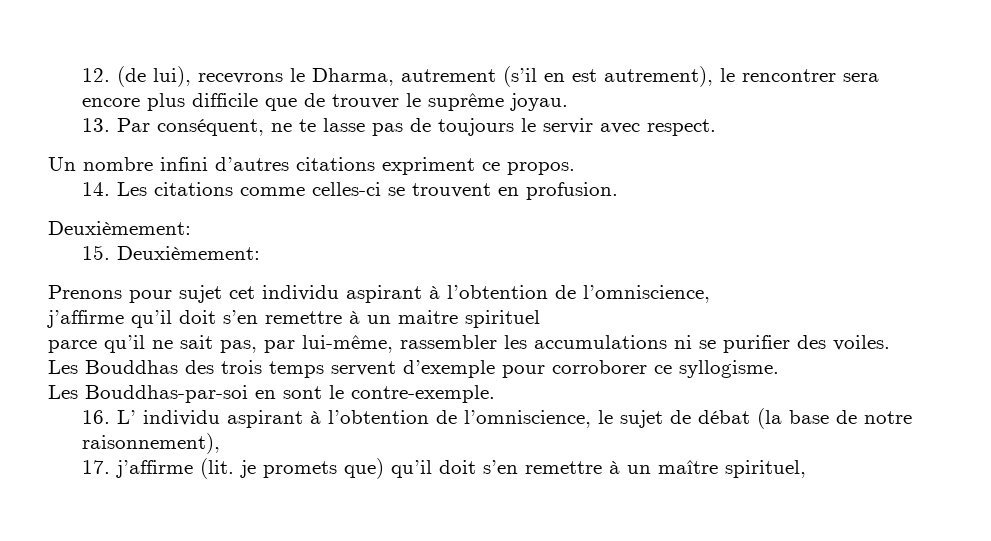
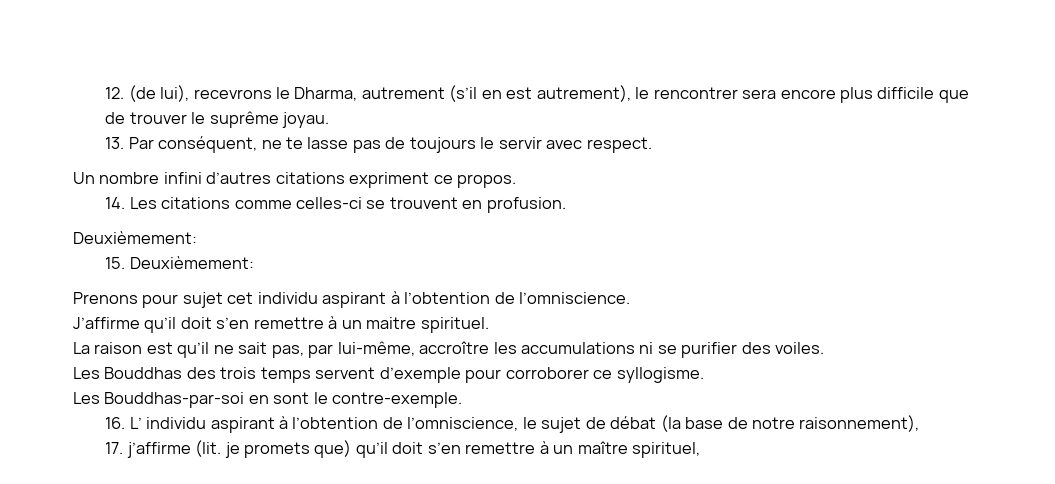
- Prenons pour sujet cet individu aspirant à l’obtention de l’omniscience,
- j’affirme qu’il doit s’en remettre à un maitre spirituel
- parce qu’il ne sait pas, par lui-même, rassembler les accumulations ni se purifier des voiles.
+ Prenons pour sujet cet individu aspirant à l’obtention de l’omniscience.
+ J’affirme qu’il doit s’en remettre à un maitre spirituel.
+ La raison est qu’il ne sait pas, par lui-même, accroître les accumulations ni se purifier des voiles.

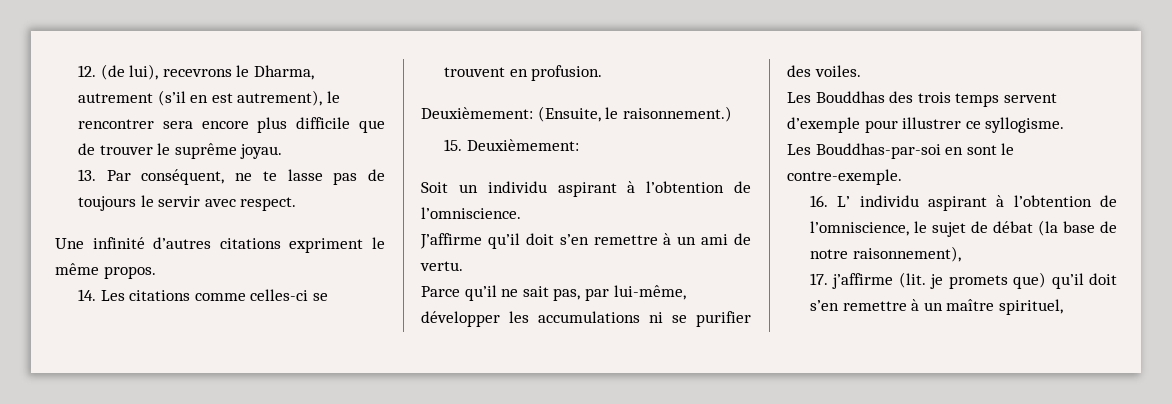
- Un nombre infini d’autres citations expriment ce propos.
+ Une infinité d’autres citations expriment le même propos.
  14. Les citations comme celles-ci se trouvent en profusion.
- Deuxièmement:
+ Deuxièmement: (Ensuite, le raisonnement.)
- Prenons pour sujet cet individu aspirant à l’obtention de l’omniscience.
+ Soit un individu aspirant à l’obtention de l’omniscience.
- J’affirme qu’il doit s’en remettre à un maitre spirituel.
- La raison est qu’il ne sait pas, par lui-même, accroître les accumulations ni se purifier des voiles.
+ J’affirme qu’il doit s’en remettre à un ami de vertu.
+ Parce qu’il ne sait pas, par lui-même, développer les accumulations ni se purifier des voiles.
- Les Bouddhas des trois temps servent d’exemple pour corroborer ce syllogisme.
+ Les Bouddhas des trois temps servent d’exemple pour illustrer ce syllogisme.

